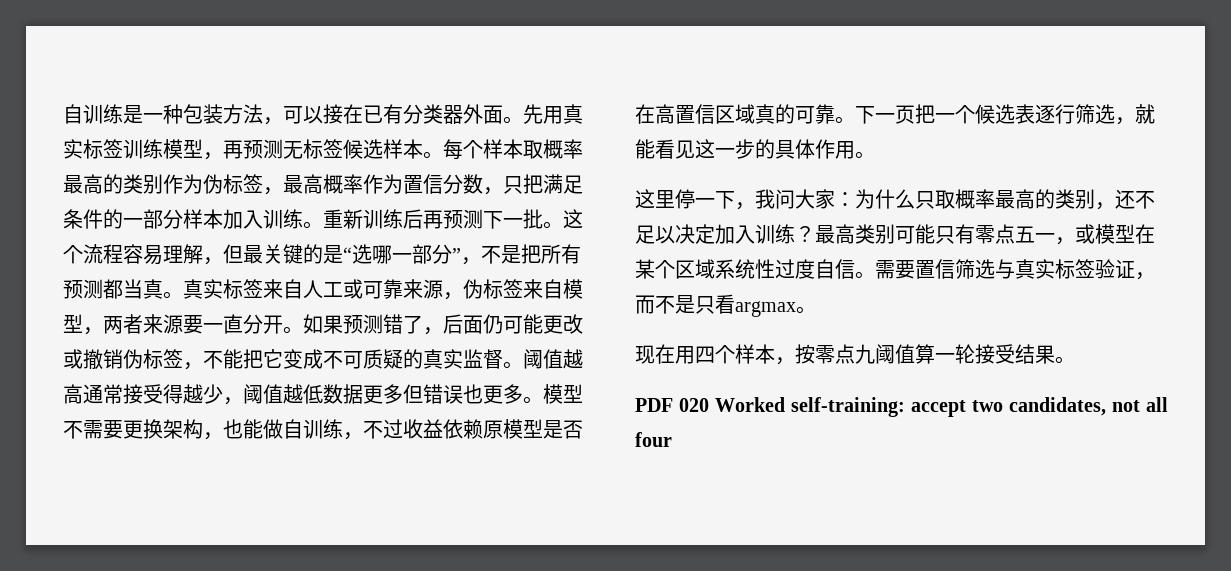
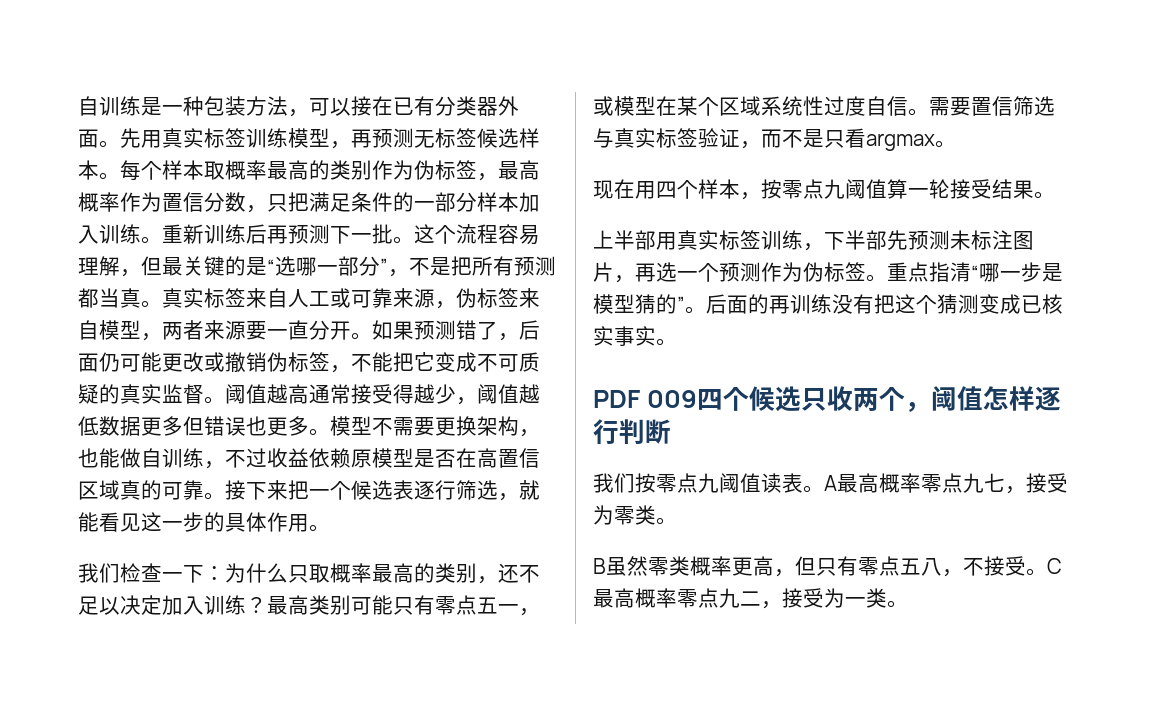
- 下一页把一个候选表逐行筛选，就能看见这一步的具体作用。
+ 接下来把一个候选表逐行筛选，就能看见这一步的具体作用。
- 这里停一下，我问大家：为什么只取概率最高的类别，还不足以决定加入训练？
+ 我们检查一下：为什么只取概率最高的类别，还不足以决定加入训练？
- PDF 020 Worked self-training: accept two candidates, not all four
+ 上半部用真实标签训练，下半部先预测未标注图片，再选一个预测作为伪标签。重点指清“哪一步是模型猜的”。后面的再训练没有把这个猜测变成已核实事实。
+ PDF 009四个候选只收两个，阈值怎样逐行判断
+ 我们按零点九阈值读表。A最高概率零点九七，接受为零类。
+ B虽然零类概率更高，但只有零点五八，不接受。C最高概率零点九二，接受为一类。

